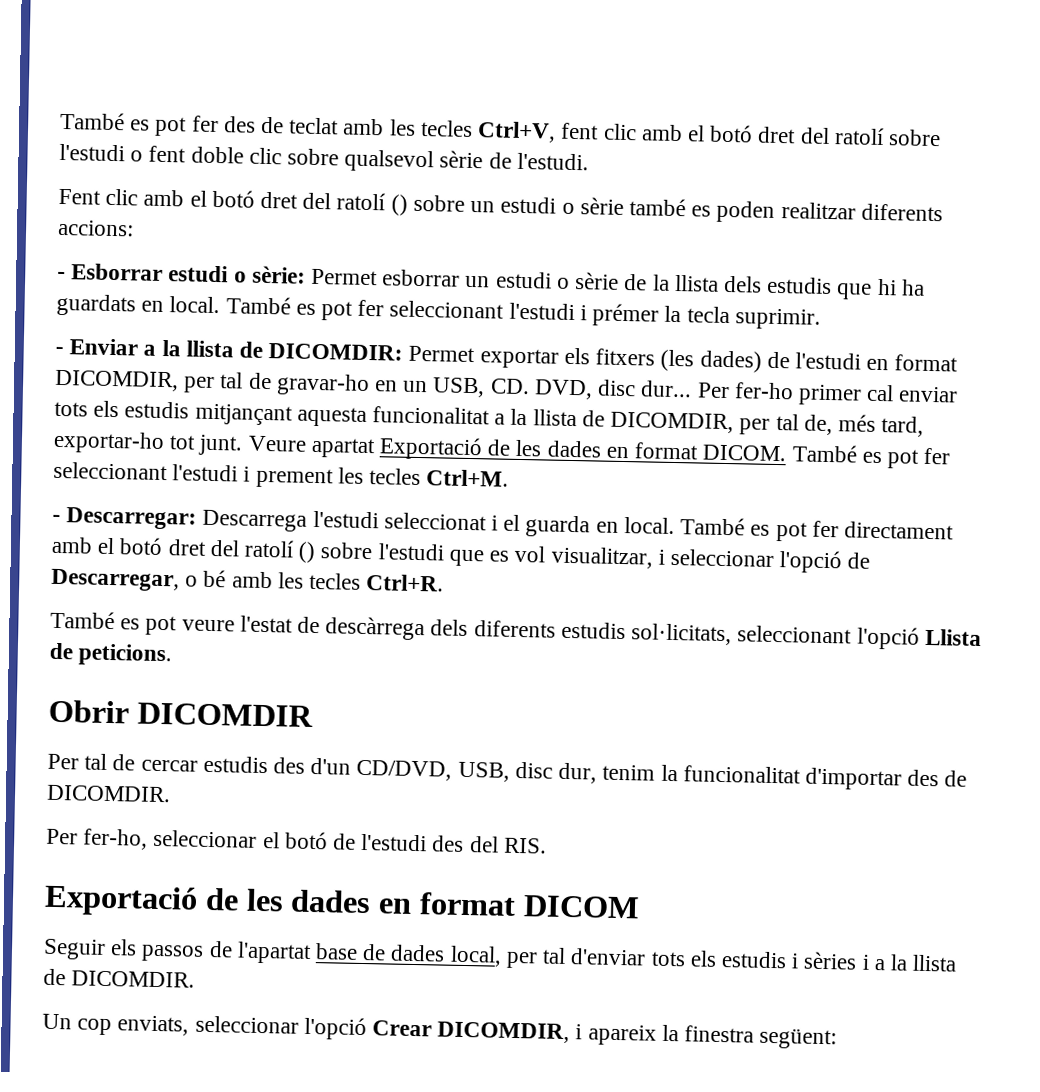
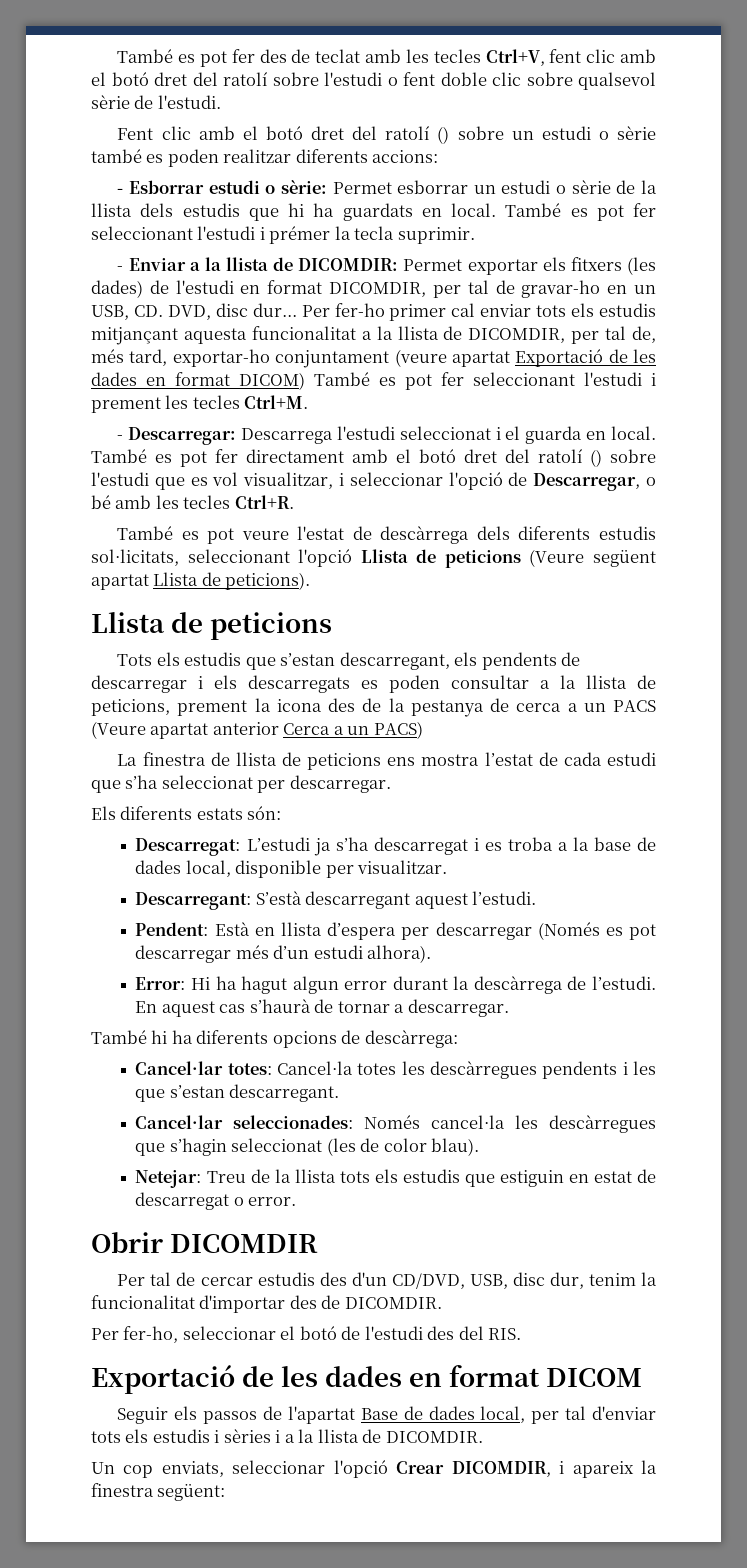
- Per fer-ho primer cal enviar tots els estudis mitjançant aquesta funcionalitat a la llista de DICOMDIR, per tal de, més tard, exportar-ho tot junt. Veure apartat Exportació de les dades en format DICOM. També es pot fer seleccionant l'estudi i prement les tecles Ctrl+M.
+ Per fer-ho primer cal enviar tots els estudis mitjançant aquesta funcionalitat a la llista de DICOMDIR, per tal de, més tard, exportar-ho conjuntament (veure apartat Exportació de les dades en format DICOM) També es pot fer seleccionant l'estudi i prement les tecles Ctrl+M.
- També es pot veure l'estat de descàrrega dels diferents estudis sol·licitats, seleccionant l'opció Llista de peticions.
+ També es pot veure l'estat de descàrrega dels diferents estudis sol·licitats, seleccionant l'opció Llista de peticions (Veure següent apartat Llista de peticions).
+ Llista de peticions
+ Tots els estudis que s’estan descarregant, els pendents de descarregar i els descarregats es poden consultar a la llista de peticions, prement la icona des de la pestanya de cerca a un PACS (Veure apartat anterior Cerca a un PACS)
+ La finestra de llista de peticions ens mostra l’estat de cada estudi que s’ha seleccionat per descarregar.
+ Els diferents estats són:
+ Descarregat: L’estudi ja s’ha descarregat i es troba a la base de dades local, disponible per visualitzar.
+ Descarregant: S’està descarregant aquest l’estudi.
+ Pendent: Està en llista d’espera per descarregar (Només es pot descarregar més d’un estudi alhora).
+ Error: Hi ha hagut algun error durant la descàrrega de l’estudi. En aquest cas s’haurà de tornar a descarregar.
+ També hi ha diferents opcions de descàrrega:
+ Cancel·lar totes: Cancel·la totes les descàrregues pendents i les que s’estan descarregant.
+ Cancel·lar seleccionades: Només cancel·la les descàrregues que s’hagin seleccionat (les de color blau).
+ Netejar: Treu de la llista tots els estudis que estiguin en estat de descarregat o error.
- Seguir els passos de l'apartat base de dades local, per tal d'enviar tots els estudis i sèries i a la llista de DICOMDIR.
+ Seguir els passos de l'apartat Base de dades local, per tal d'enviar tots els estudis i sèries i a la llista de DICOMDIR.

